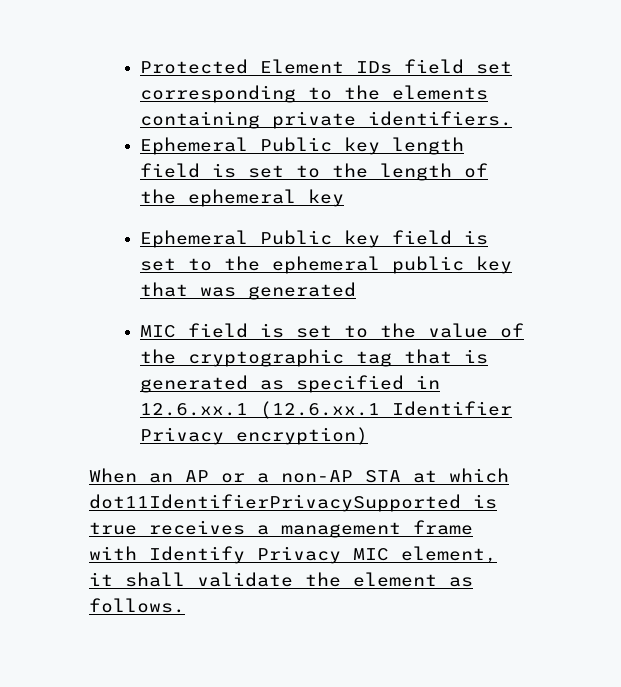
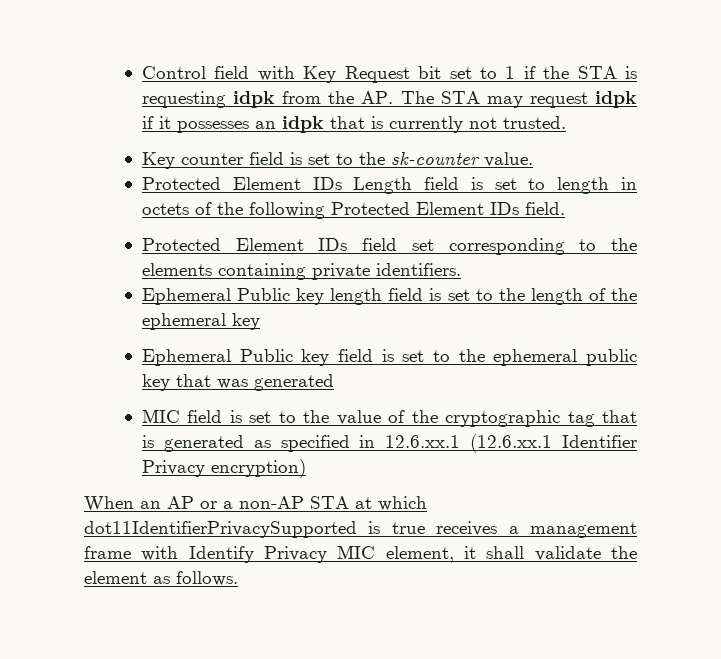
+ Control field with Key Request bit set to 1 if the STA is requesting idpk from the AP. The STA may request idpk if it possesses an idpk that is currently not trusted.
+ Key counter field is set to the sk-counter value.
+ Protected Element IDs Length field is set to length in octets of the following Protected Element IDs field.

